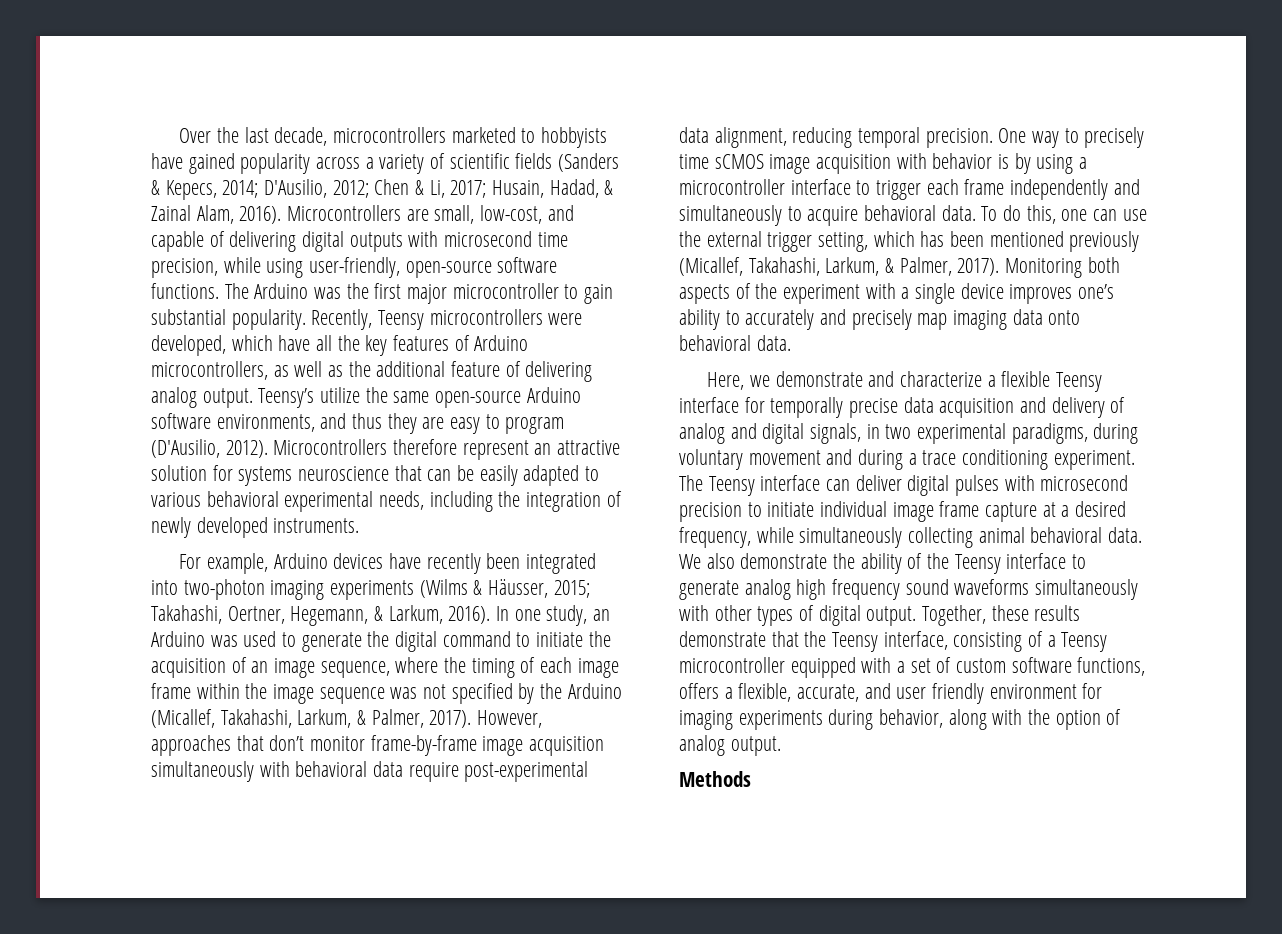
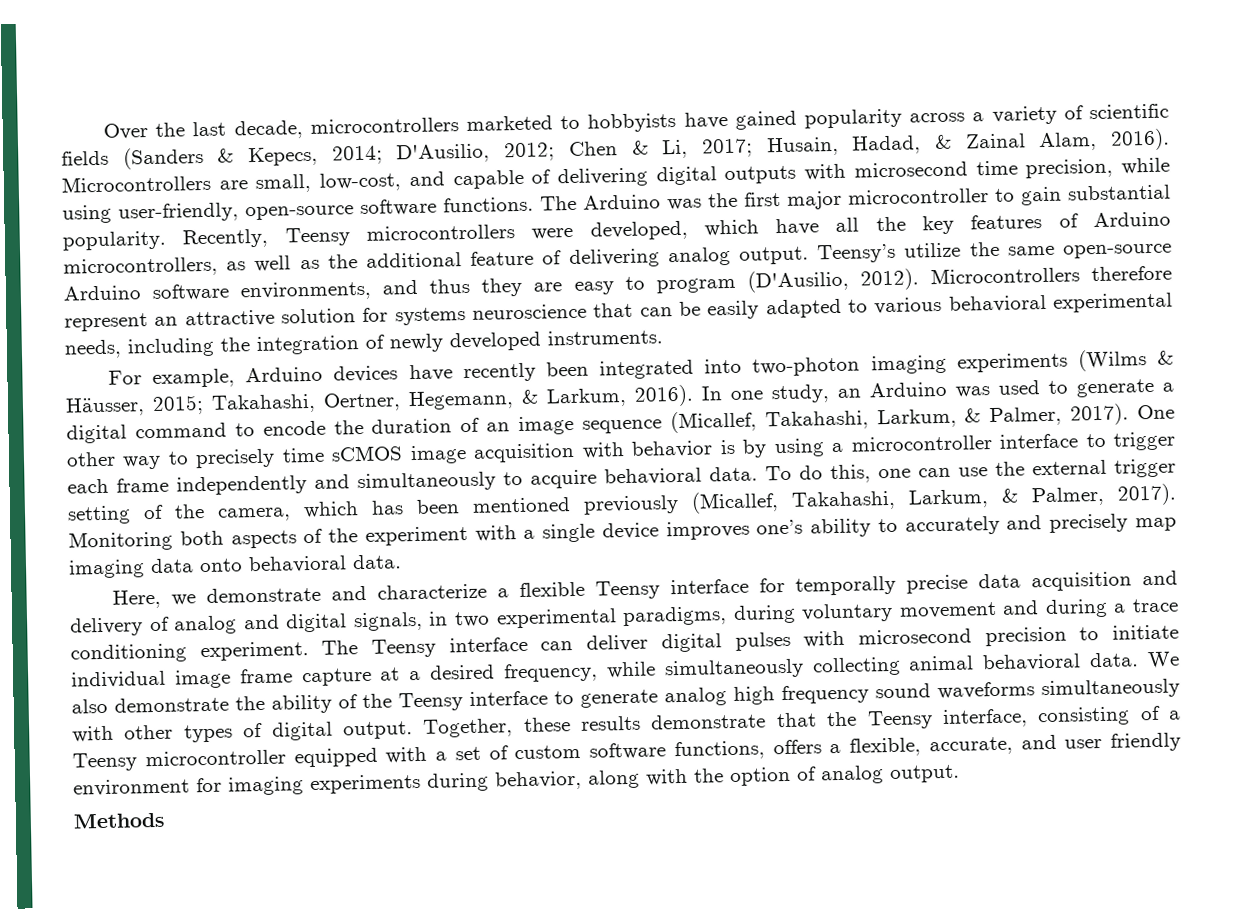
- In one study, an Arduino was used to generate the digital command to initiate the acquisition of an image sequence, where the timing of each image frame within the image sequence was not specified by the Arduino (Micallef, Takahashi, Larkum, & Palmer, 2017). However, approaches that don’t monitor frame-by-frame image acquisition simultaneously with behavioral data require post-experimental data alignment, reducing temporal precision. One way to precisely time sCMOS image acquisition with behavior is by using a microcontroller interface to trigger each frame independently and simultaneously to acquire behavioral data.
+ In one study, an Arduino was used to generate a digital command to encode the duration of an image sequence (Micallef, Takahashi, Larkum, & Palmer, 2017). One other way to precisely time sCMOS image acquisition with behavior is by using a microcontroller interface to trigger each frame independently and simultaneously to acquire behavioral data.
- To do this, one can use the external trigger setting, which has been mentioned previously (Micallef, Takahashi, Larkum, & Palmer, 2017).
+ To do this, one can use the external trigger setting of the camera, which has been mentioned previously (Micallef, Takahashi, Larkum, & Palmer, 2017).

